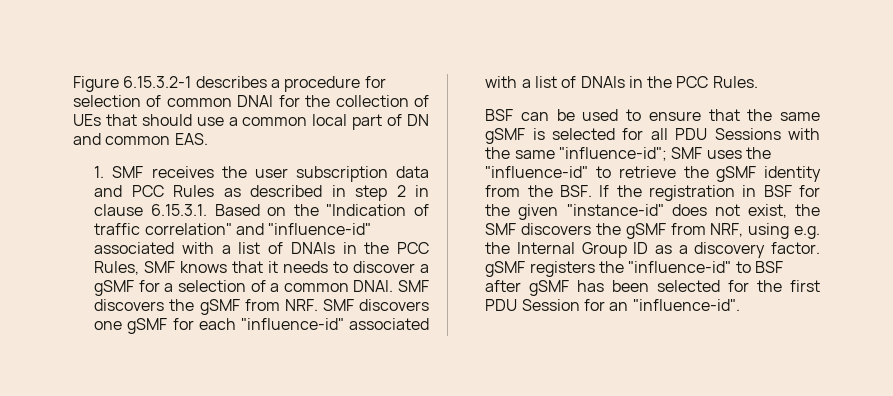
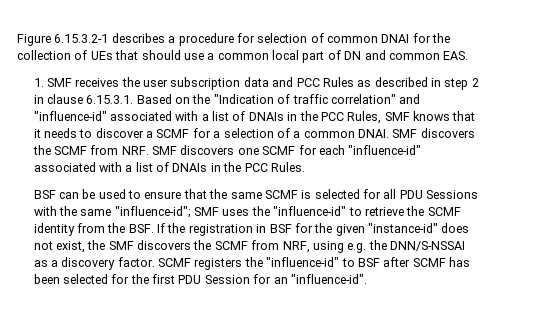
- 1. SMF receives the user subscription data and PCC Rules as described in step 2 in clause 6.15.3.1. Based on the "Indication of traffic correlation" and "influence-id" associated with a list of DNAIs in the PCC Rules, SMF knows that it needs to discover a gSMF for a selection of a common DNAI.
+ 1. SMF receives the user subscription data and PCC Rules as described in step 2 in clause 6.15.3.1. Based on the "Indication of traffic correlation" and "influence-id" associated with a list of DNAIs in the PCC Rules, SMF knows that it needs to discover a SCMF for a selection of a common DNAI.
- SMF discovers the gSMF from NRF. SMF discovers one gSMF for each "influence-id" associated with a list of DNAIs in the PCC Rules.
+ SMF discovers the SCMF from NRF. SMF discovers one SCMF for each "influence-id" associated with a list of DNAIs in the PCC Rules.
- BSF can be used to ensure that the same gSMF is selected for all PDU Sessions with the same "influence-id";
+ BSF can be used to ensure that the same SCMF is selected for all PDU Sessions with the same "influence-id";
- SMF uses the "influence-id" to retrieve the gSMF identity from the BSF. If the registration in BSF for the given "instance-id" does not exist, the SMF discovers the gSMF from NRF, using e.g. the Internal Group ID as a discovery factor. gSMF registers the "influence-id" to BSF after gSMF has been selected for the first PDU Session for an "influence-id".
+ SMF uses the "influence-id" to retrieve the SCMF identity from the BSF. If the registration in BSF for the given "instance-id" does not exist, the SMF discovers the SCMF from NRF, using e.g. the DNN/S-NSSAI as a discovery factor. SCMF registers the "influence-id" to BSF after SCMF has been selected for the first PDU Session for an "influence-id".

